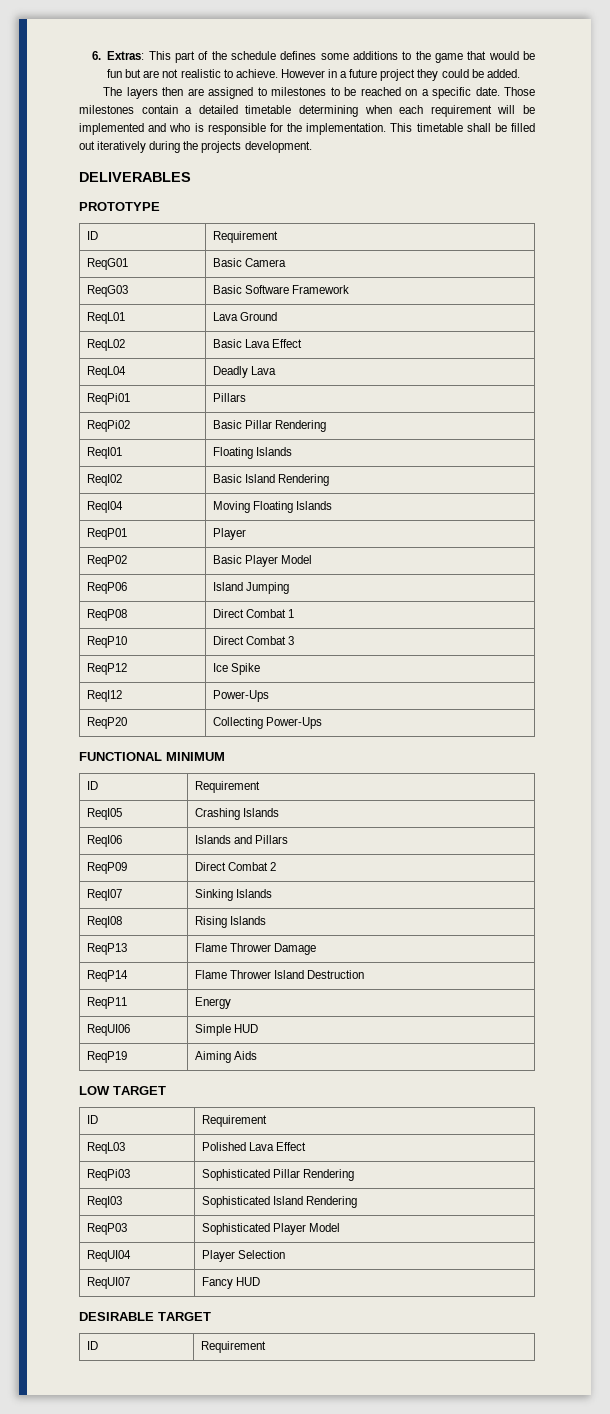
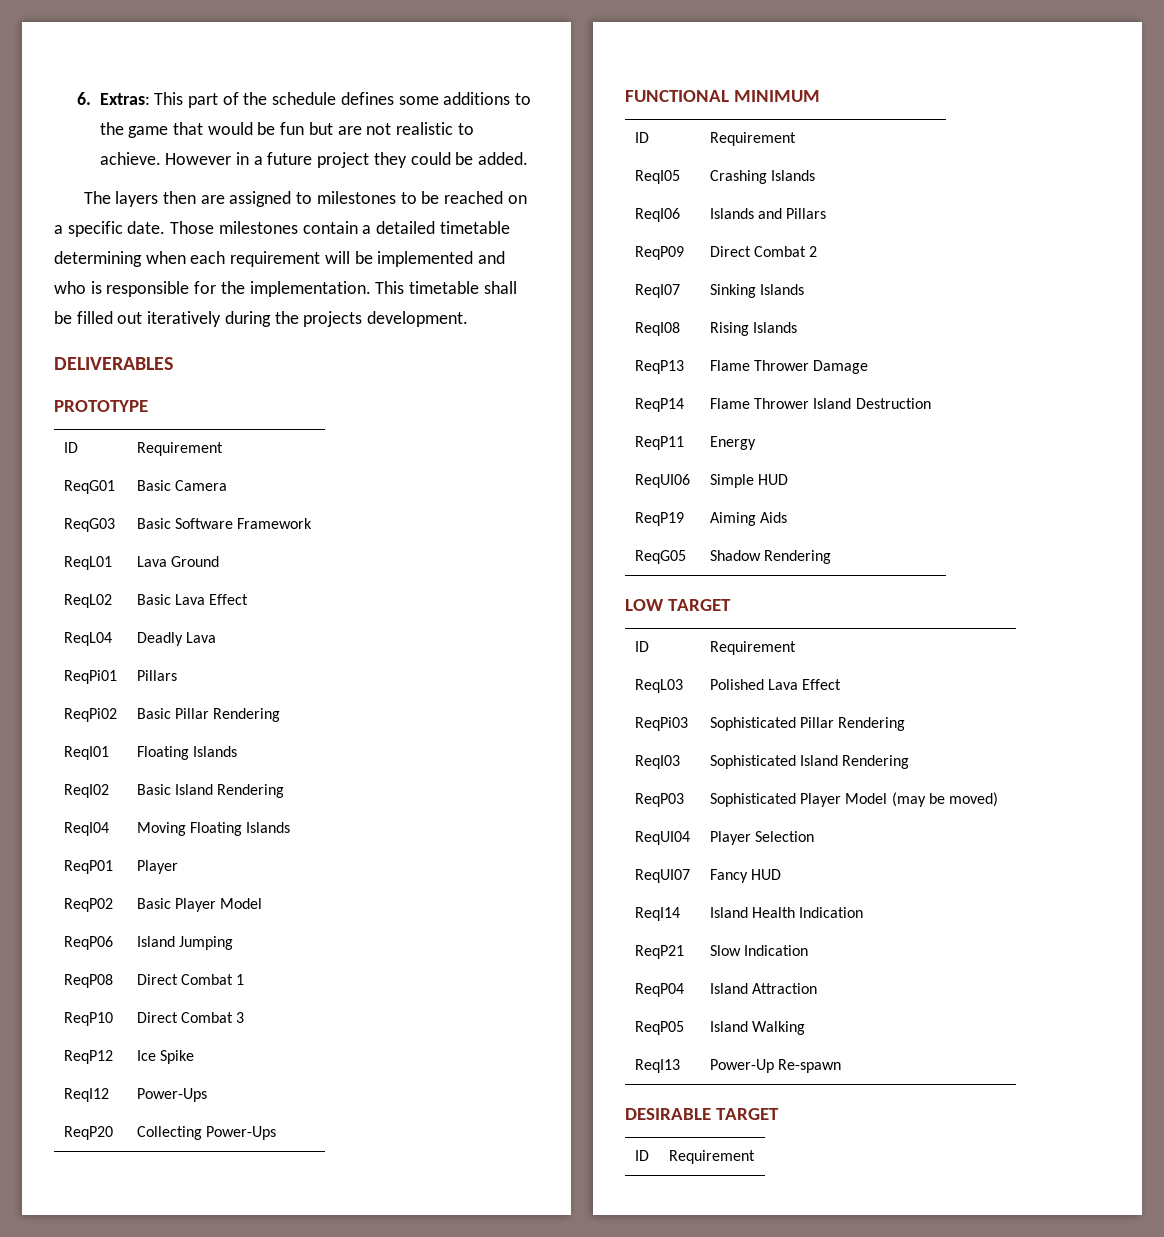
+ ReqG05 | Shadow Rendering
- ReqP03 | Sophisticated Player Model
+ ReqP03 | Sophisticated Player Model (may be moved)
+ ReqI14 | Island Health Indication
+ ReqP21 | Slow Indication
+ ReqP04 | Island Attraction
+ ReqP05 | Island Walking
+ ReqI13 | Power-Up Re-spawn

